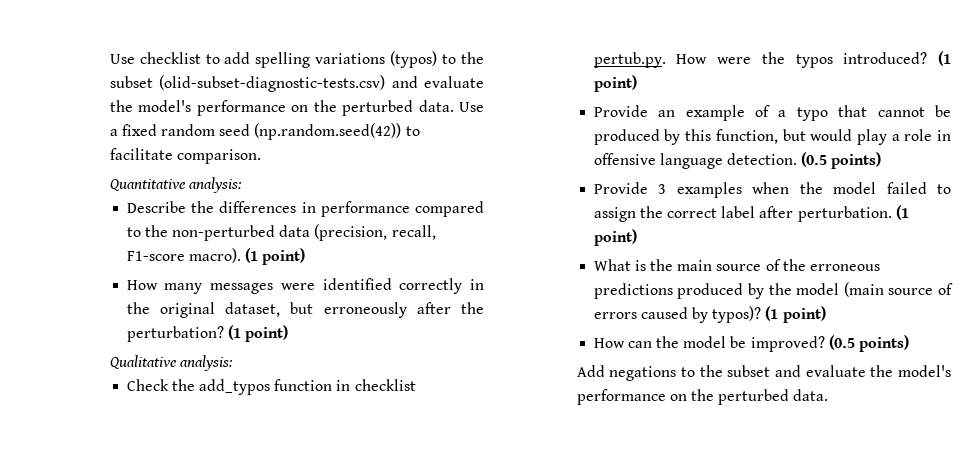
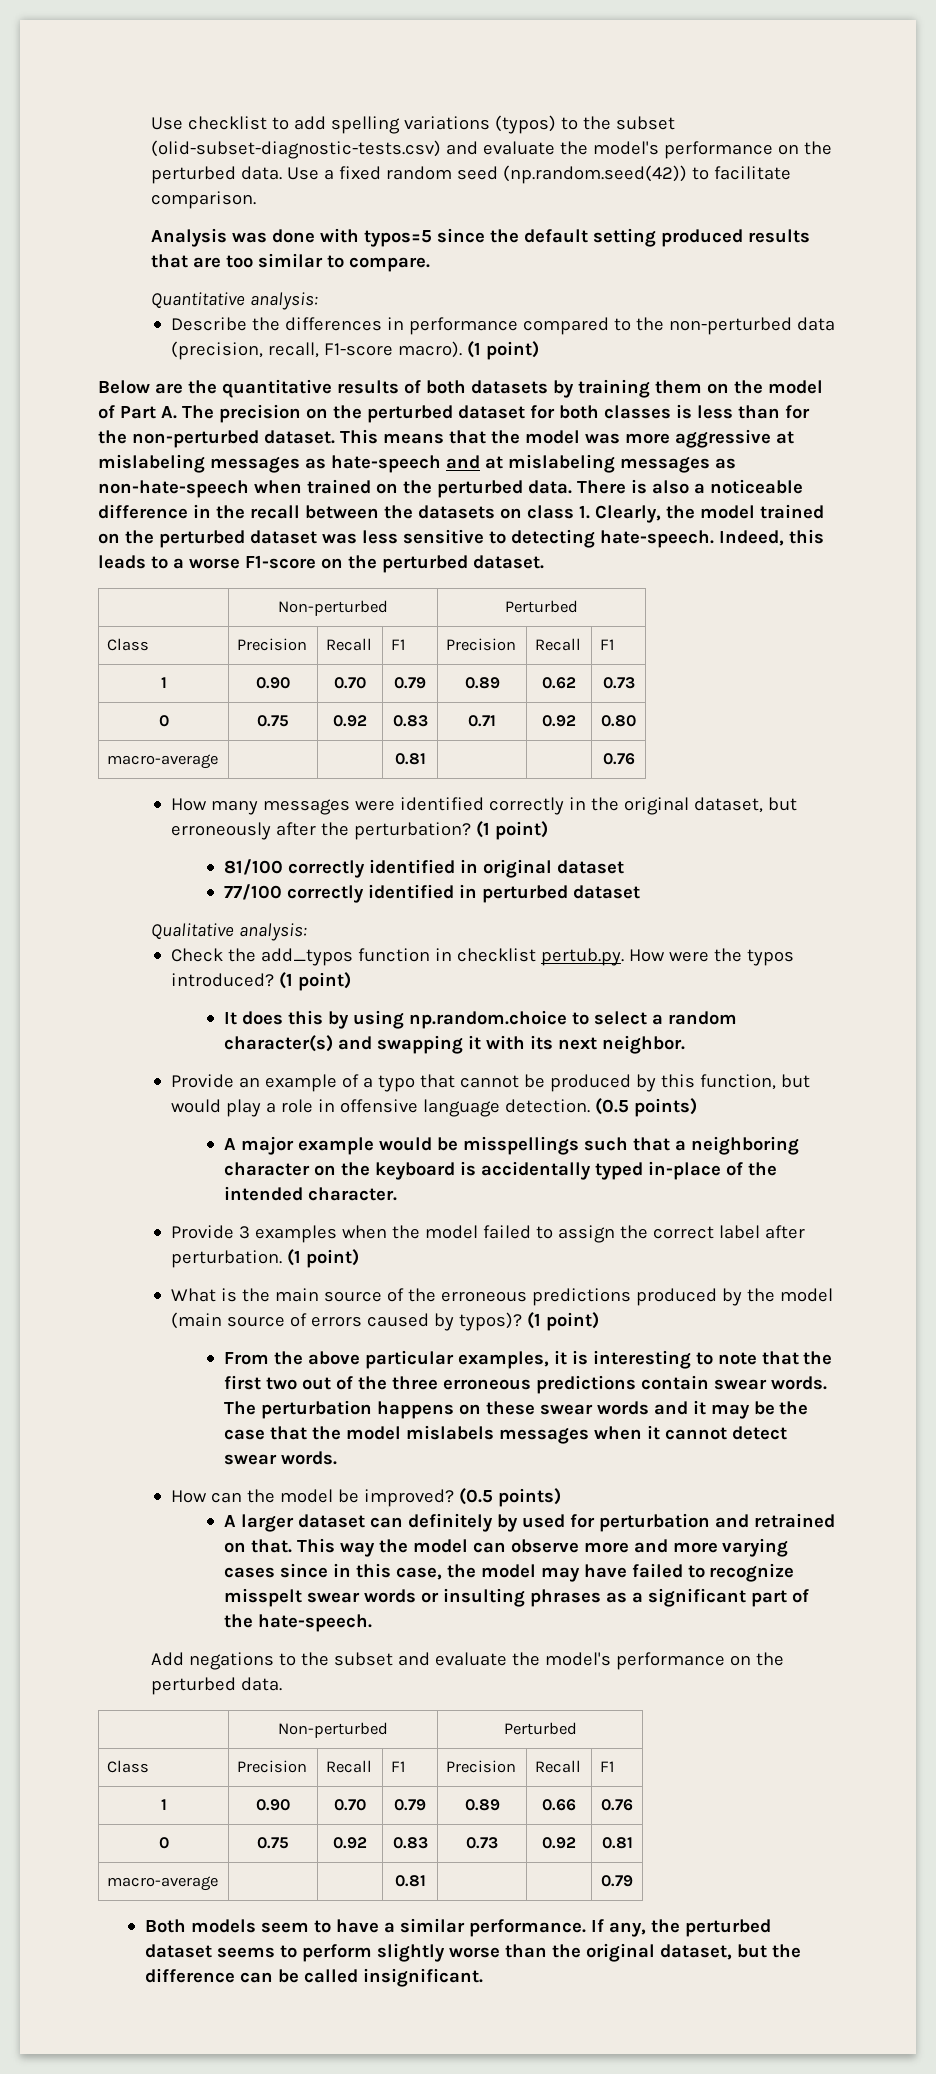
+ Analysis was done with typos=5 since the default setting produced results that are too similar to compare.
+ Below are the quantitative results of both datasets by training them on the model of Part A. The precision on the perturbed dataset for both classes is less than for the non-perturbed dataset. This means that the model was more aggressive at mislabeling messages as hate-speech and at mislabeling messages as non-hate-speech when trained on the perturbed data. There is also a noticeable difference in the recall between the datasets on class 1. Clearly, the model trained on the perturbed dataset was less sensitive to detecting hate-speech. Indeed, this leads to a worse F1-score on the perturbed dataset.
+ | Non-perturbed | Perturbed
+ Class | Precision | Recall | F1 | Precision | Recall | F1
+ 1 | 0.90 | 0.70 | 0.79 | 0.89 | 0.62 | 0.73
+ 0 | 0.75 | 0.92 | 0.83 | 0.71 | 0.92 | 0.80
+ macro-average | | | 0.81 | | | 0.76
+ 81/100 correctly identified in original dataset
+ 77/100 correctly identified in perturbed dataset
+ It does this by using np.random.choice to select a random character(s) and swapping it with its next neighbor.
+ A major example would be misspellings such that a neighboring character on the keyboard is accidentally typed in-place of the intended character.
+ From the above particular examples, it is interesting to note that the first two out of the three erroneous predictions contain swear words. The perturbation happens on these swear words and it may be the case that the model mislabels messages when it cannot detect swear words.
+ A larger dataset can definitely by used for perturbation and retrained on that. This way the model can observe more and more varying cases since in this case, the model may have failed to recognize misspelt swear words or insulting phrases as a significant part of the hate-speech.
  Add negations to the subset and evaluate the model's performance on the perturbed data.
+ | Non-perturbed | Perturbed
+ Class | Precision | Recall | F1 | Precision | Recall | F1
+ 1 | 0.90 | 0.70 | 0.79 | 0.89 | 0.66 | 0.76
+ 0 | 0.75 | 0.92 | 0.83 | 0.73 | 0.92 | 0.81
+ macro-average | | | 0.81 | | | 0.79
+ Both models seem to have a similar performance. If any, the perturbed dataset seems to perform slightly worse than the original dataset, but the difference can be called insignificant.

